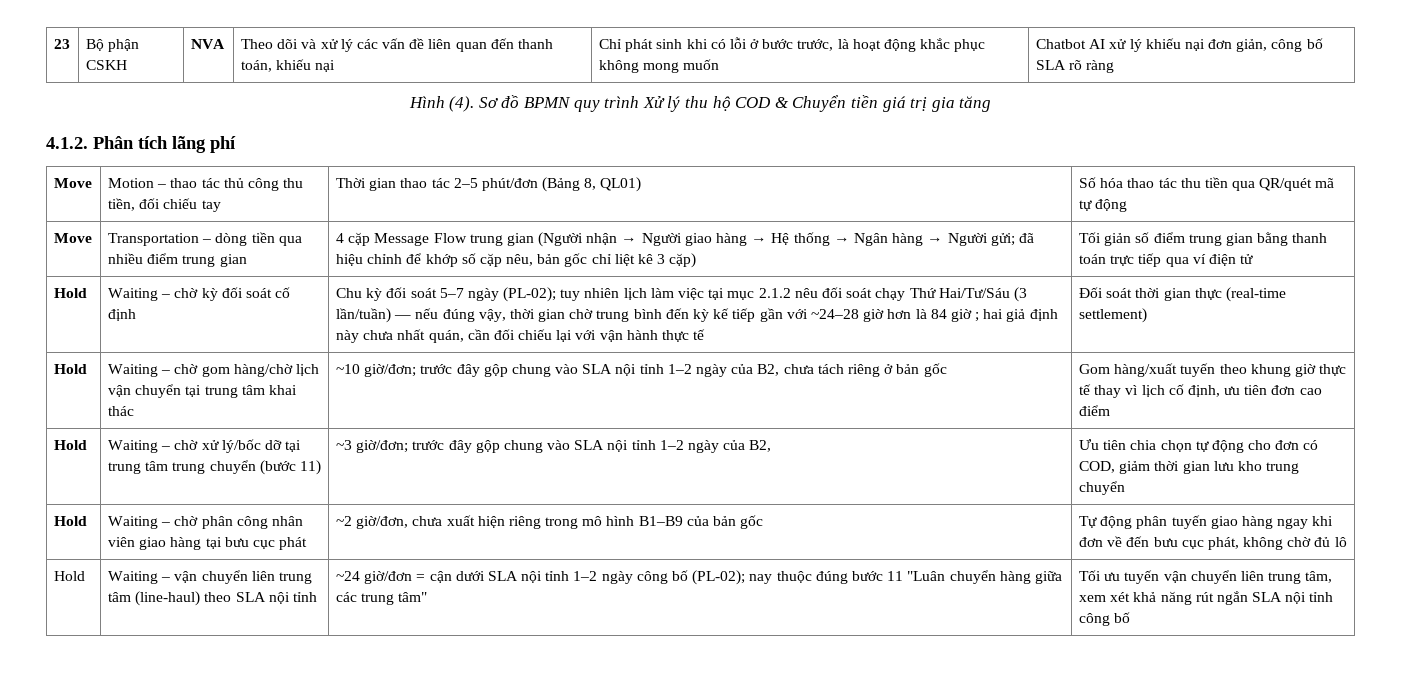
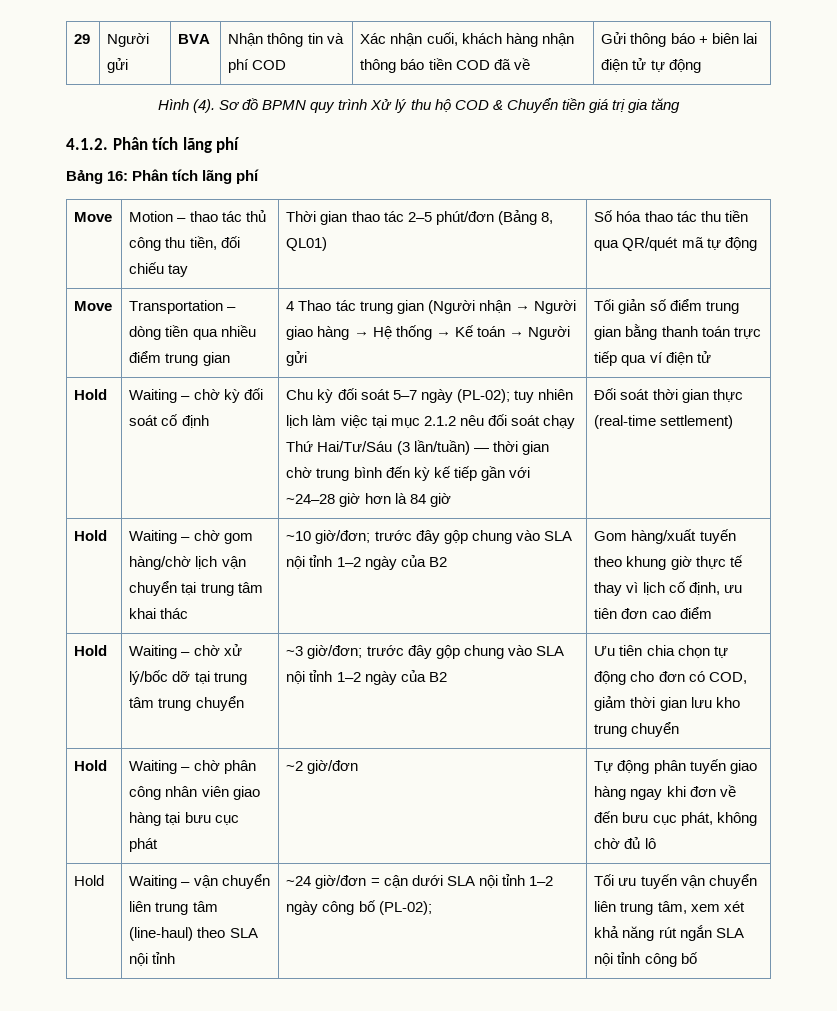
- 23 | Bộ phận CSKH | NVA | Theo dõi và xử lý các vấn đề liên quan đến thanh toán, khiếu nại | Chỉ phát sinh khi có lỗi ở bước trước, là hoạt động khắc phục không mong muốn | Chatbot AI xử lý khiếu nại đơn giản, công bố SLA rõ ràng
+ 29 | Người gửi | BVA | Nhận thông tin và phí COD | Xác nhận cuối, khách hàng nhận thông báo tiền COD đã về | Gửi thông báo + biên lai điện tử tự động
+ Bảng 16: Phân tích lãng phí
- 4 cặp Message Flow trung gian (Người nhận → Người giao hàng → Hệ thống → Ngân hàng → Người gửi; đã hiệu chỉnh để khớp số cặp nêu, bản gốc chỉ liệt kê 3 cặp)
+ 4 Thao tác trung gian (Người nhận → Người giao hàng → Hệ thống → Kế toán → Người gửi
- Chu kỳ đối soát 5–7 ngày (PL-02); tuy nhiên lịch làm việc tại mục 2.1.2 nêu đối soát chạy Thứ Hai/Tư/Sáu (3 lần/tuần) — nếu đúng vậy, thời gian chờ trung bình đến kỳ kế tiếp gần với ~24–28 giờ hơn là 84 giờ ; hai giả định này chưa nhất quán, cần đối chiếu lại với vận hành thực tế
+ Chu kỳ đối soát 5–7 ngày (PL-02); tuy nhiên lịch làm việc tại mục 2.1.2 nêu đối soát chạy Thứ Hai/Tư/Sáu (3 lần/tuần) — thời gian chờ trung bình đến kỳ kế tiếp gần với ~24–28 giờ hơn là 84 giờ
- ~10 giờ/đơn; trước đây gộp chung vào SLA nội tỉnh 1–2 ngày của B2, chưa tách riêng ở bản gốc
+ ~10 giờ/đơn; trước đây gộp chung vào SLA nội tỉnh 1–2 ngày của B2
- Waiting – chờ xử lý/bốc dỡ tại trung tâm trung chuyển (bước 11)
+ Waiting – chờ xử lý/bốc dỡ tại trung tâm trung chuyển
- ~3 giờ/đơn; trước đây gộp chung vào SLA nội tỉnh 1–2 ngày của B2,
+ ~3 giờ/đơn; trước đây gộp chung vào SLA nội tỉnh 1–2 ngày của B2
- ~2 giờ/đơn, chưa xuất hiện riêng trong mô hình B1–B9 của bản gốc
+ ~2 giờ/đơn
- ~24 giờ/đơn = cận dưới SLA nội tỉnh 1–2 ngày công bố (PL-02); nay thuộc đúng bước 11 "Luân chuyển hàng giữa các trung tâm"
+ ~24 giờ/đơn = cận dưới SLA nội tỉnh 1–2 ngày công bố (PL-02);

